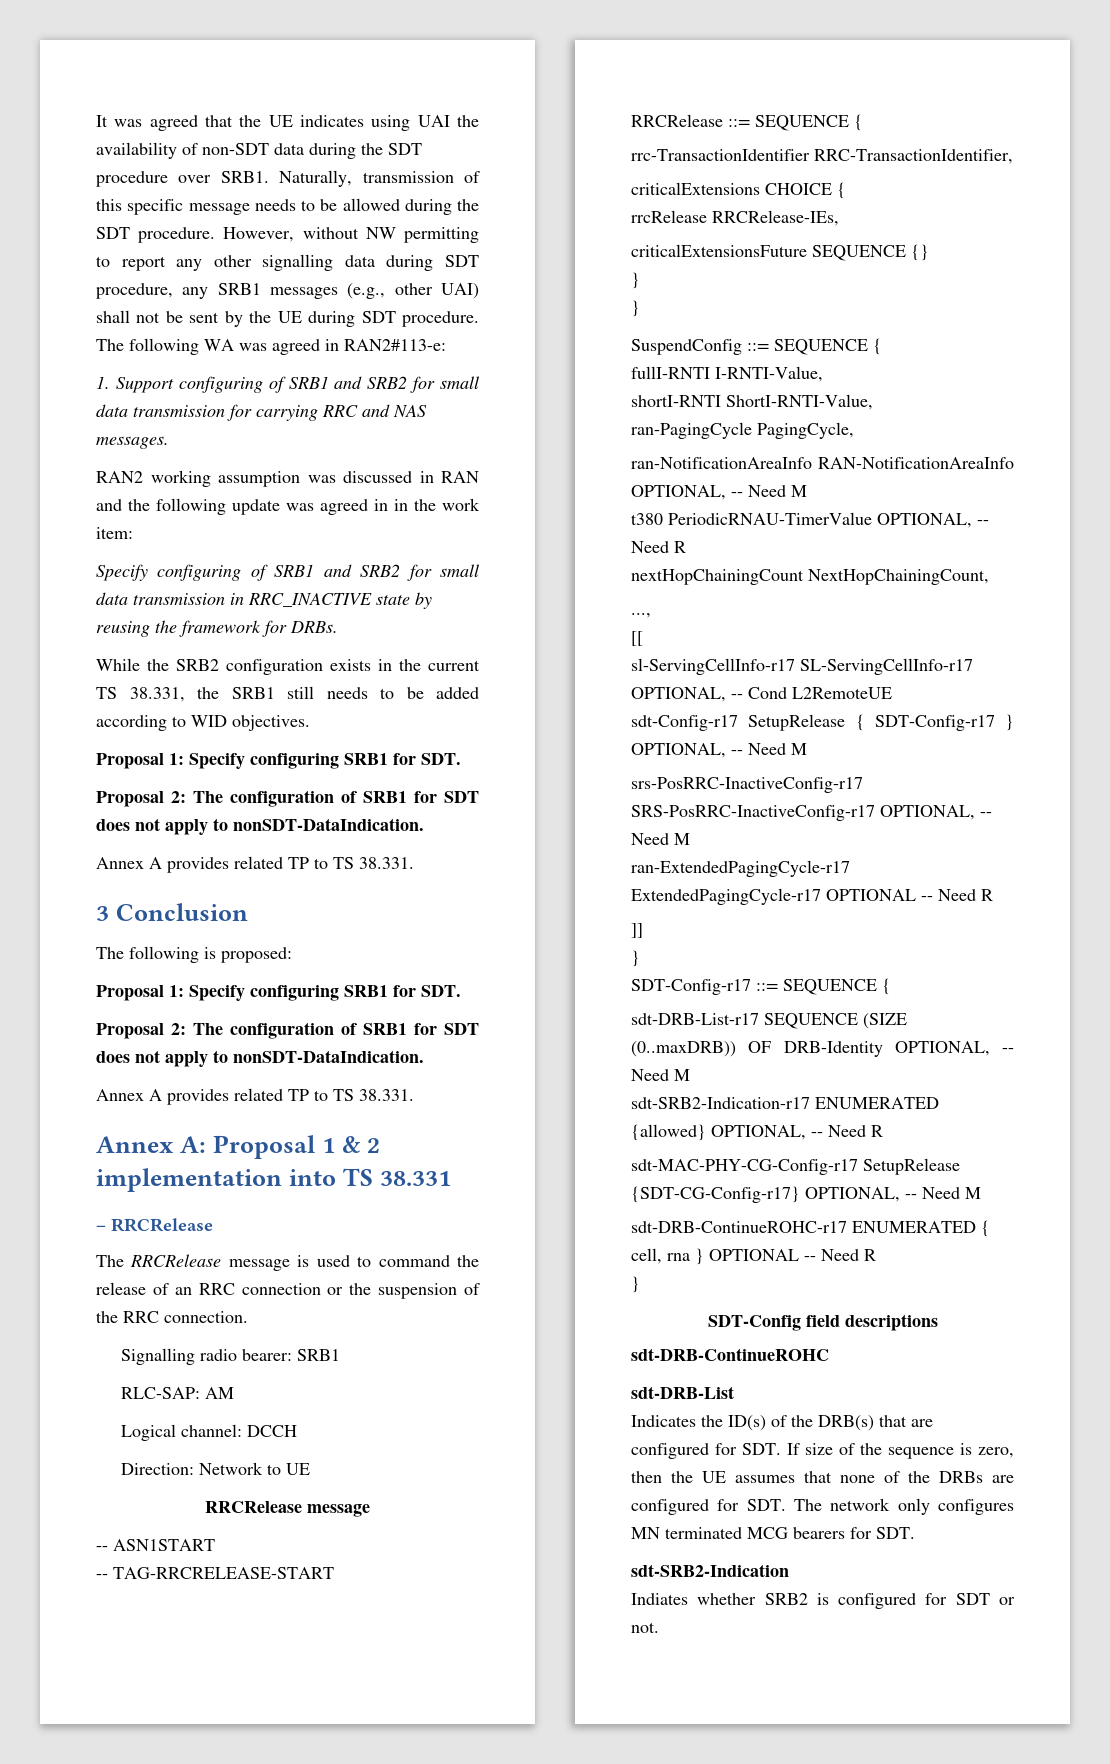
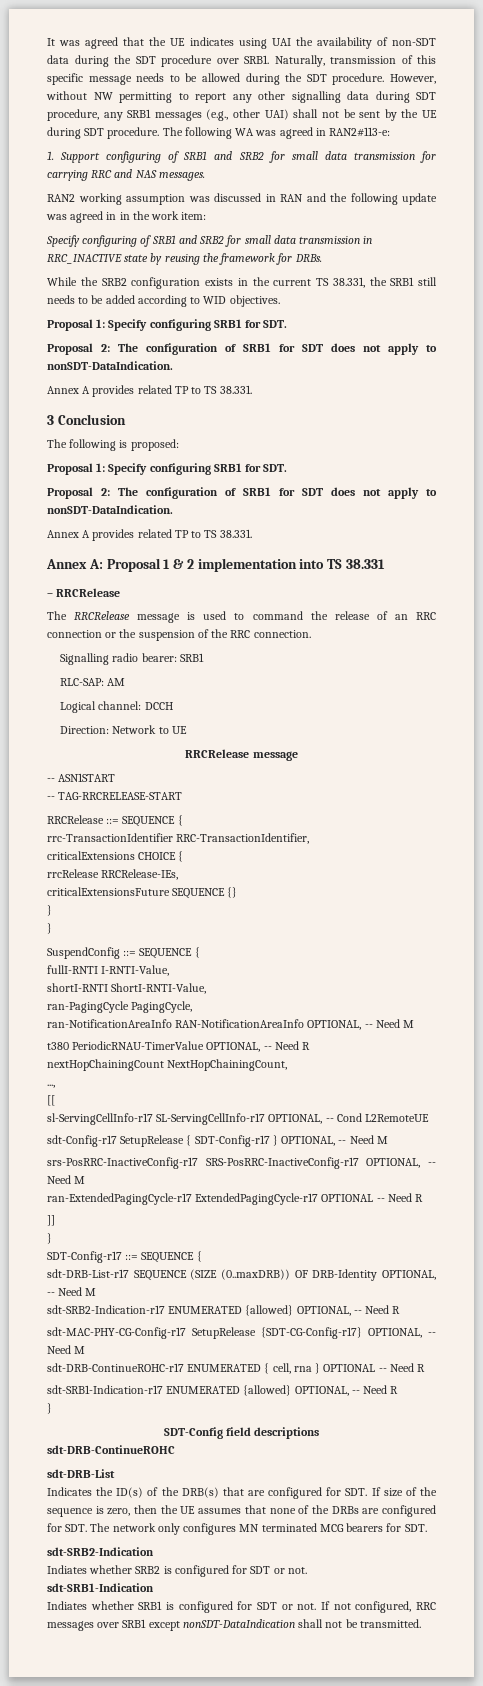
+ sdt-SRB1-Indication-r17 ENUMERATED {allowed} OPTIONAL, -- Need R
+ sdt-SRB1-Indication
+ Indiates whether SRB1 is configured for SDT or not. If not configured, RRC messages over SRB1 except nonSDT-DataIndication shall not be transmitted.

